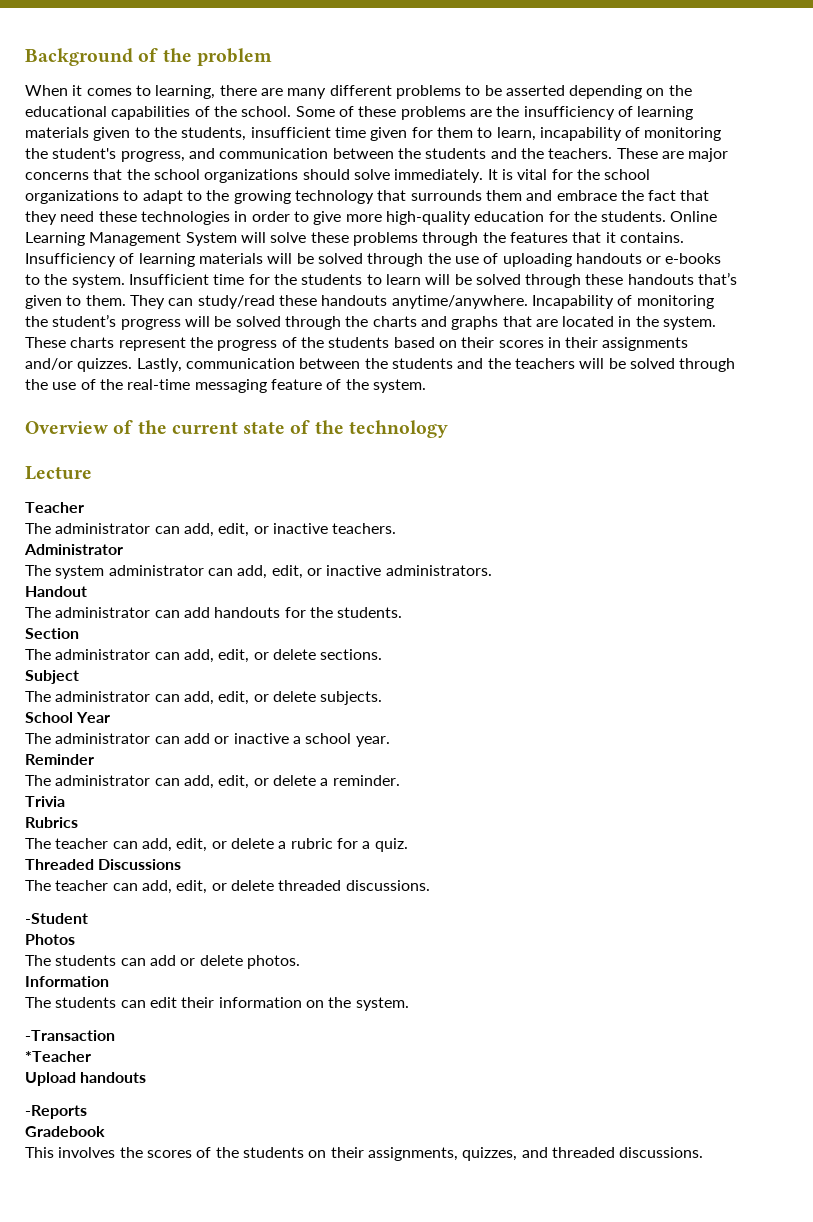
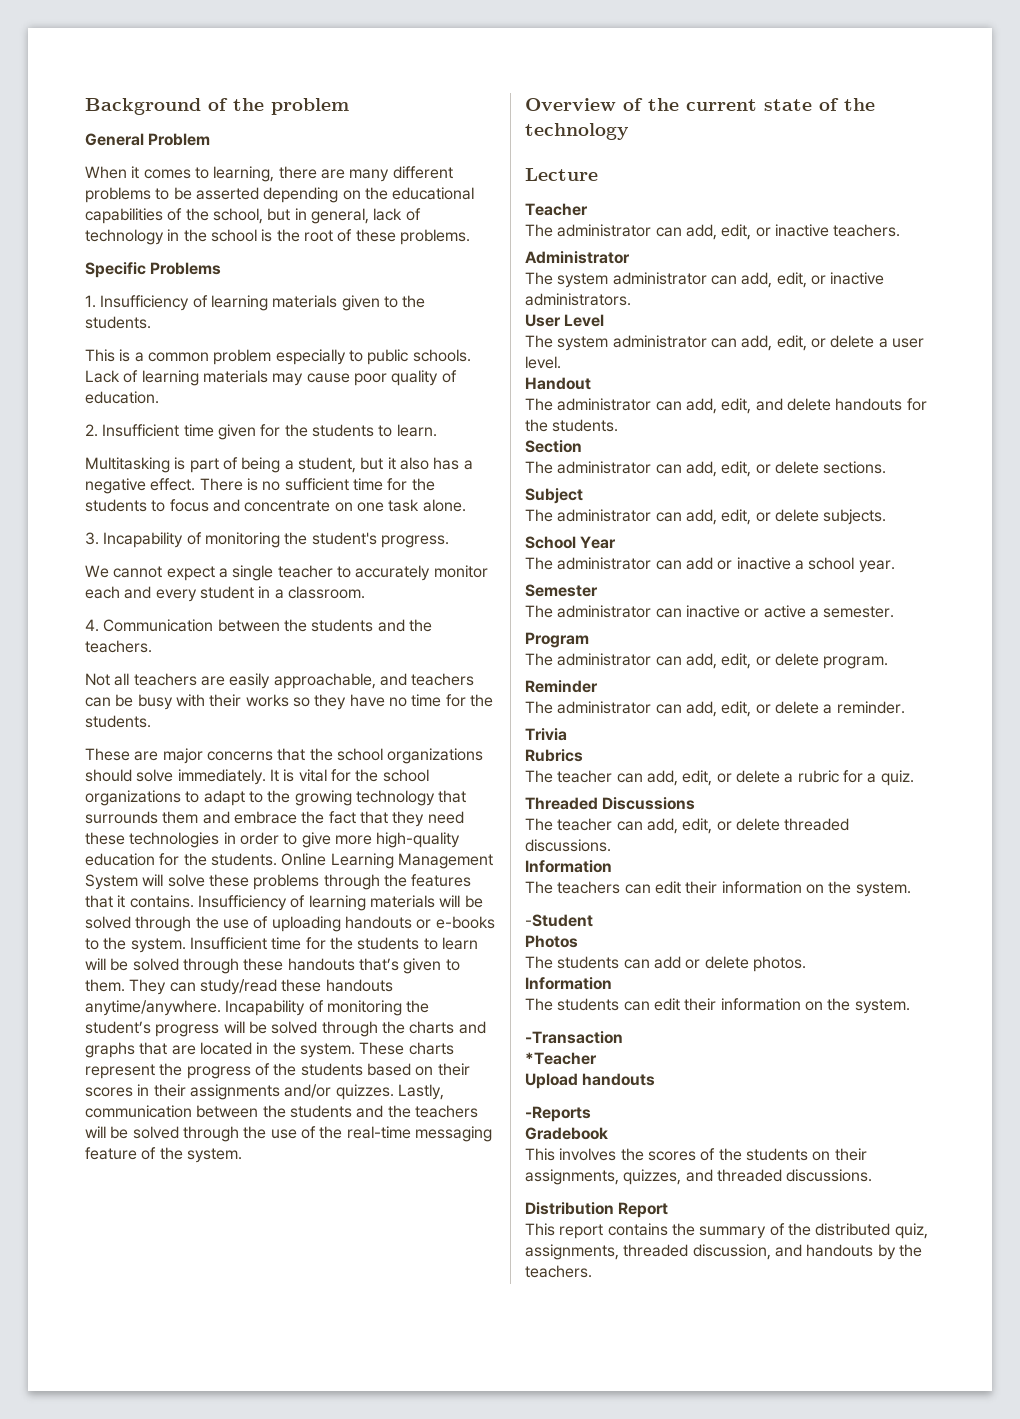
+ General Problem
- When it comes to learning, there are many different problems to be asserted depending on the educational capabilities of the school. Some of these problems are the insufficiency of learning materials given to the students, insufficient time given for them to learn, incapability of monitoring the student's progress, and communication between the students and the teachers. These are major concerns that the school organizations should solve immediately.
+ When it comes to learning, there are many different problems to be asserted depending on the educational capabilities of the school, but in general, lack of technology in the school is the root of these problems.
+ Specific Problems
+ 1. Insufficiency of learning materials given to the students.
+ This is a common problem especially to public schools. Lack of learning materials may cause poor quality of education.
+ 2. Insufficient time given for the students to learn.
+ Multitasking is part of being a student, but it also has a negative effect. There is no sufficient time for the students to focus and concentrate on one task alone.
+ 3. Incapability of monitoring the student's progress.
+ We cannot expect a single teacher to accurately monitor each and every student in a classroom.
+ 4. Communication between the students and the teachers.
+ Not all teachers are easily approachable, and teachers can be busy with their works so they have no time for the students.
+ These are major concerns that the school organizations should solve immediately.
+ User Level
+ The system administrator can add, edit, or delete a user level.
- The administrator can add handouts for the students.
+ The administrator can add, edit, and delete handouts for the students.
+ Semester
+ The administrator can inactive or active a semester.
+ Program
+ The administrator can add, edit, or delete program.
  The teacher can add, edit, or delete threaded discussions.
+ Information
+ The teachers can edit their information on the system.
+ Distribution Report
+ This report contains the summary of the distributed quiz, assignments, threaded discussion, and handouts by the teachers.

